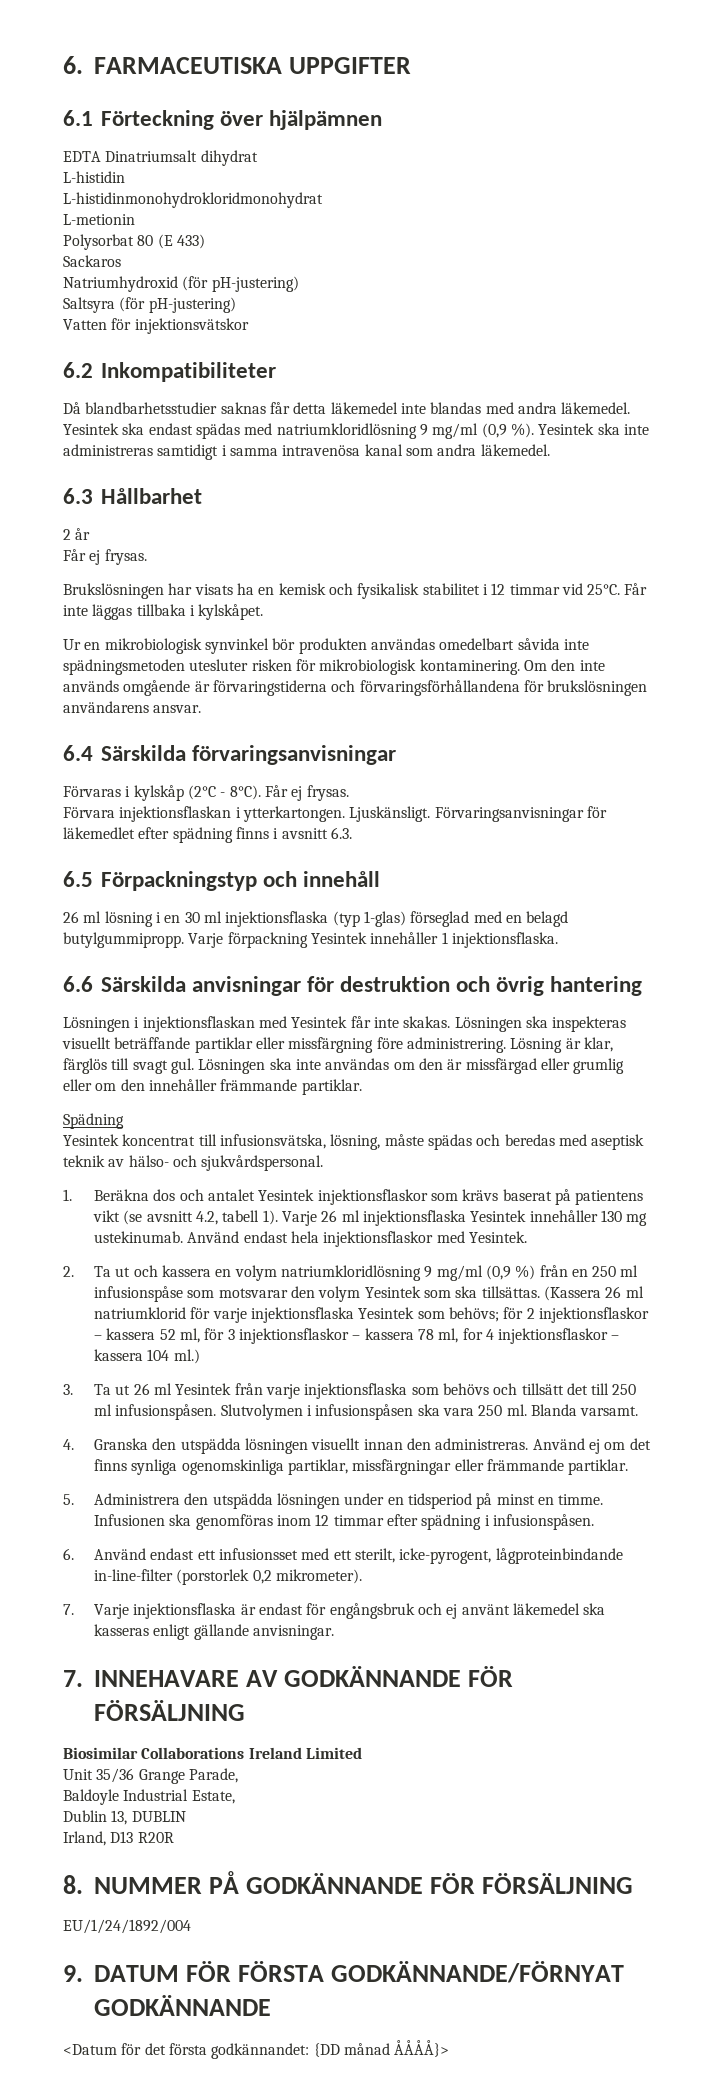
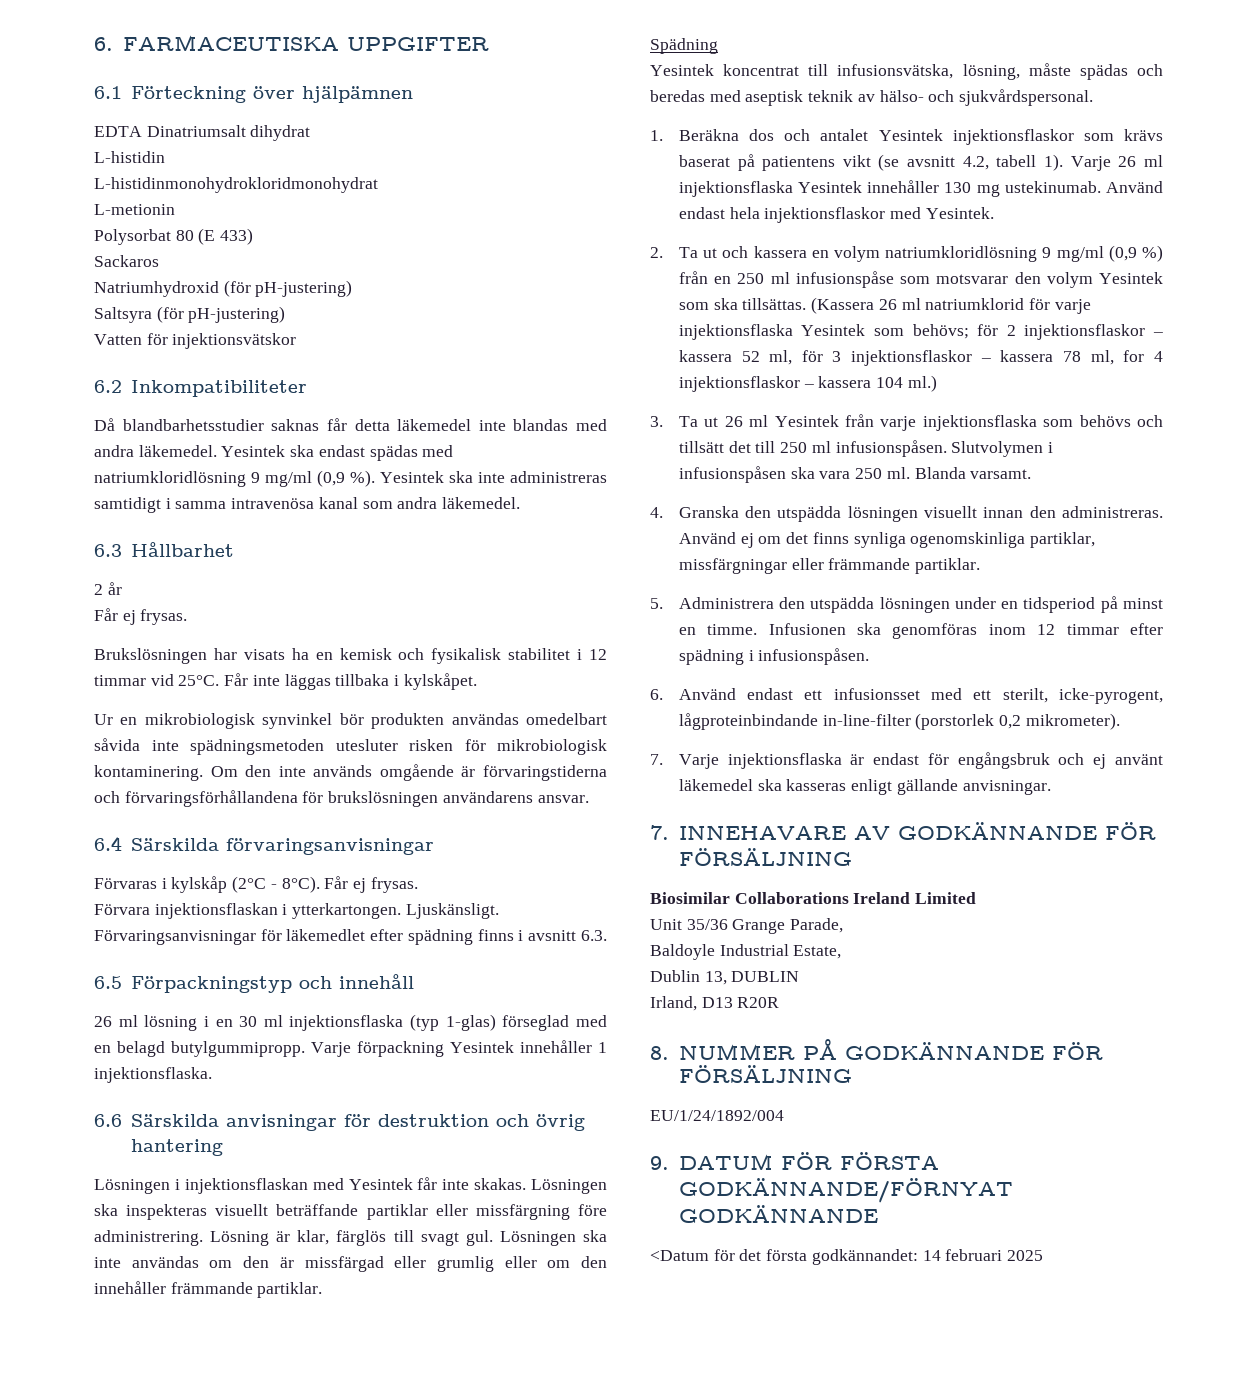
- <Datum för det första godkännandet: {DD månad ÅÅÅÅ}>
+ <Datum för det första godkännandet: 14 februari 2025

